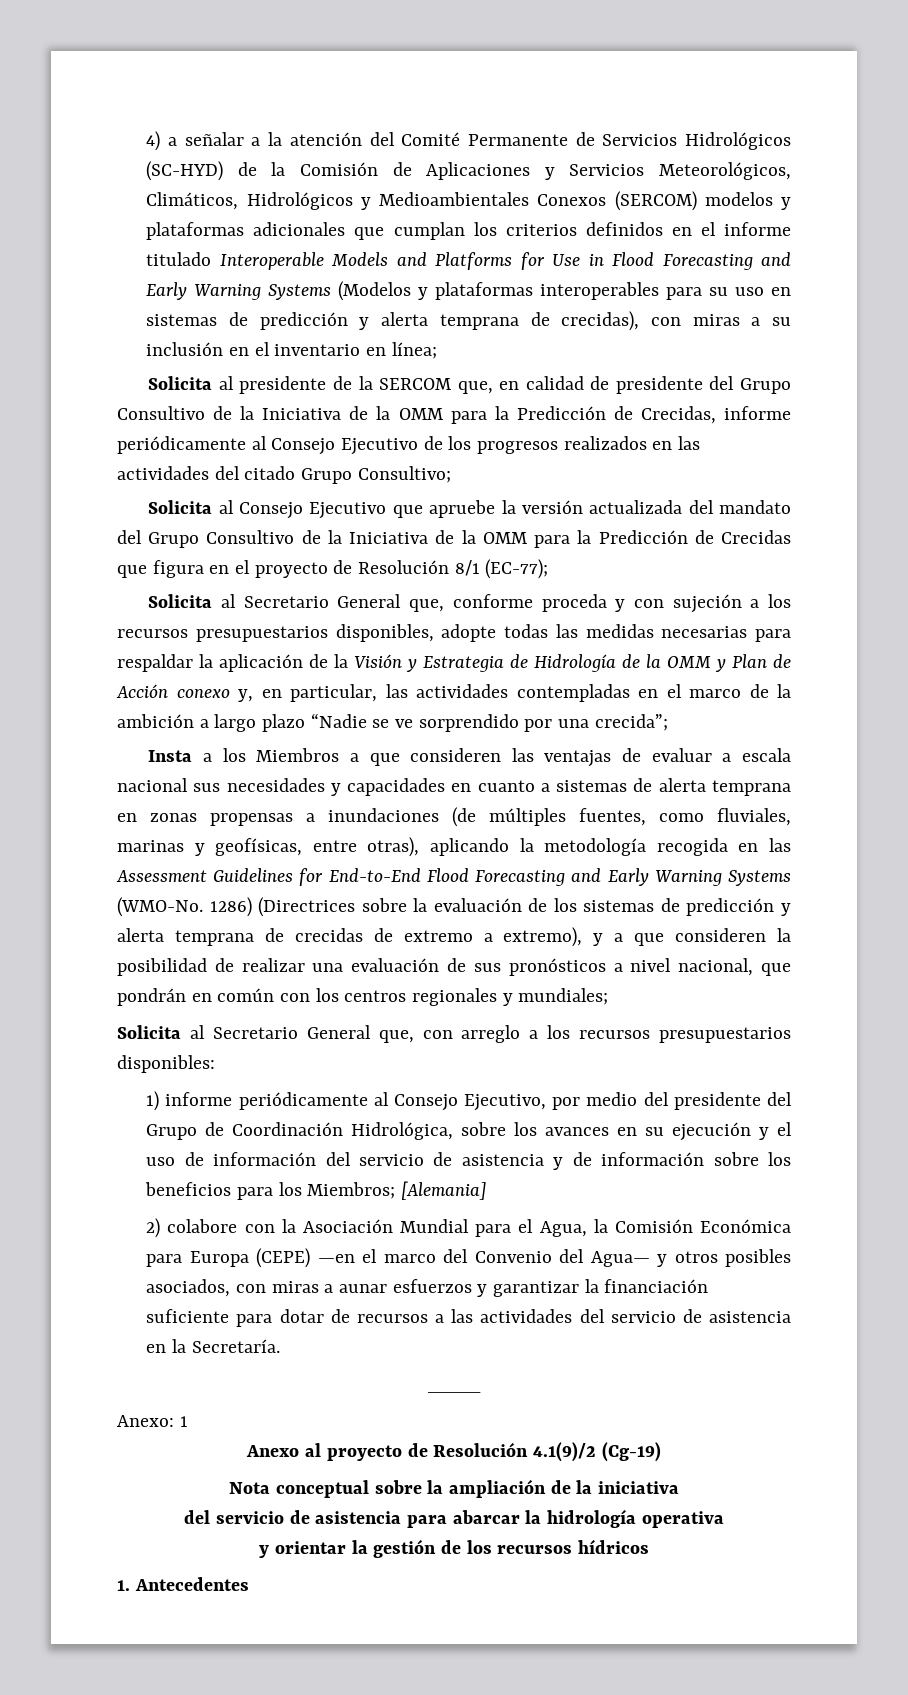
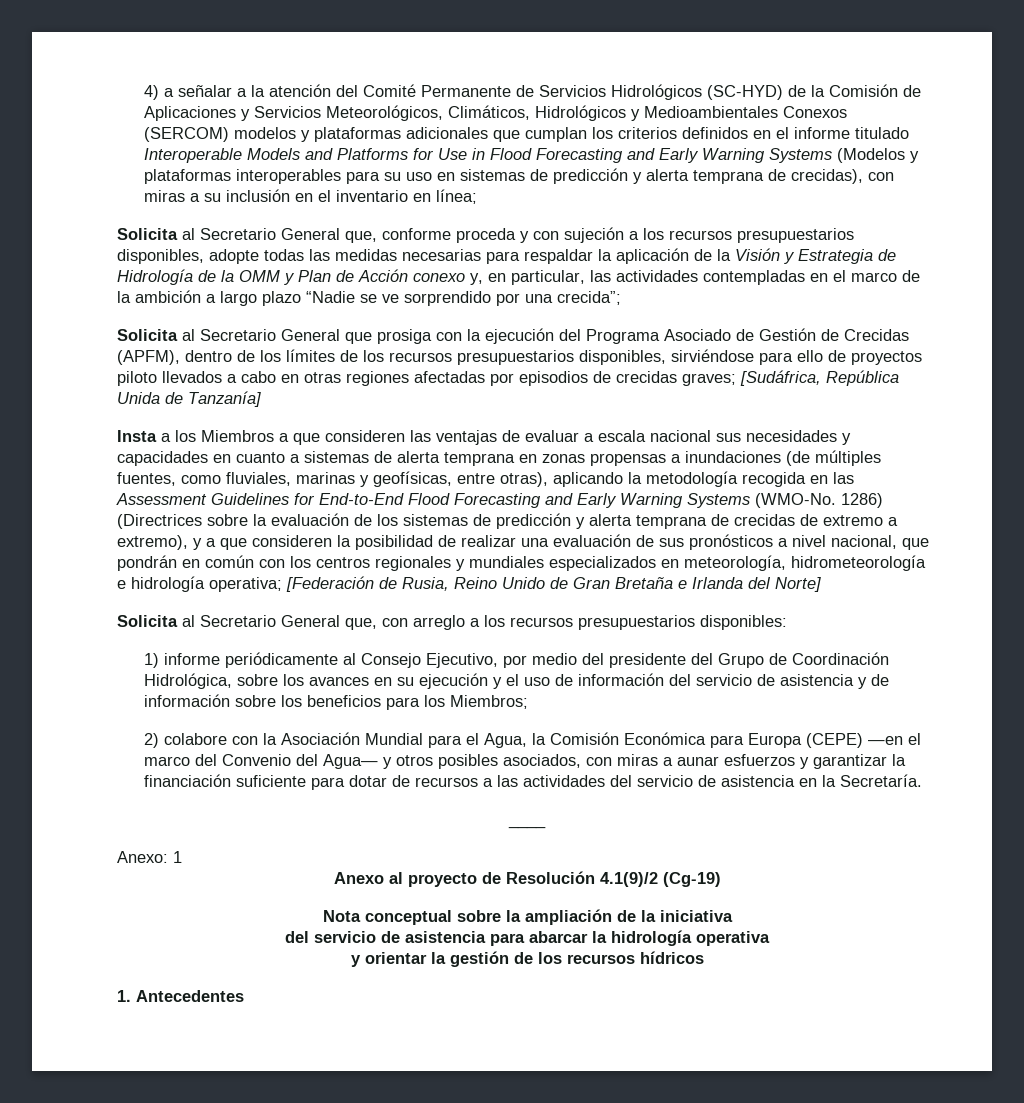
- Solicita al presidente de la SERCOM que, en calidad de presidente del Grupo Consultivo de la Iniciativa de la OMM para la Predicción de Crecidas, informe periódicamente al Consejo Ejecutivo de los progresos realizados en las actividades del citado Grupo Consultivo;
- Solicita al Consejo Ejecutivo que apruebe la versión actualizada del mandato del Grupo Consultivo de la Iniciativa de la OMM para la Predicción de Crecidas que figura en el proyecto de Resolución 8/1 (EC-77);
+ Solicita al Secretario General que prosiga con la ejecución del Programa Asociado de Gestión de Crecidas (APFM), dentro de los límites de los recursos presupuestarios disponibles, sirviéndose para ello de proyectos piloto llevados a cabo en otras regiones afectadas por episodios de crecidas graves; [Sudáfrica, República Unida de Tanzanía]
- 1286) (Directrices sobre la evaluación de los sistemas de predicción y alerta temprana de crecidas de extremo a extremo), y a que consideren la posibilidad de realizar una evaluación de sus pronósticos a nivel nacional, que pondrán en común con los centros regionales y mundiales;
+ 1286) (Directrices sobre la evaluación de los sistemas de predicción y alerta temprana de crecidas de extremo a extremo), y a que consideren la posibilidad de realizar una evaluación de sus pronósticos a nivel nacional, que pondrán en común con los centros regionales y mundiales especializados en meteorología, hidrometeorología e hidrología operativa; [Federación de Rusia, Reino Unido de Gran Bretaña e Irlanda del Norte]
- 1) informe periódicamente al Consejo Ejecutivo, por medio del presidente del Grupo de Coordinación Hidrológica, sobre los avances en su ejecución y el uso de información del servicio de asistencia y de información sobre los beneficios para los Miembros; [Alemania]
+ 1) informe periódicamente al Consejo Ejecutivo, por medio del presidente del Grupo de Coordinación Hidrológica, sobre los avances en su ejecución y el uso de información del servicio de asistencia y de información sobre los beneficios para los Miembros;

